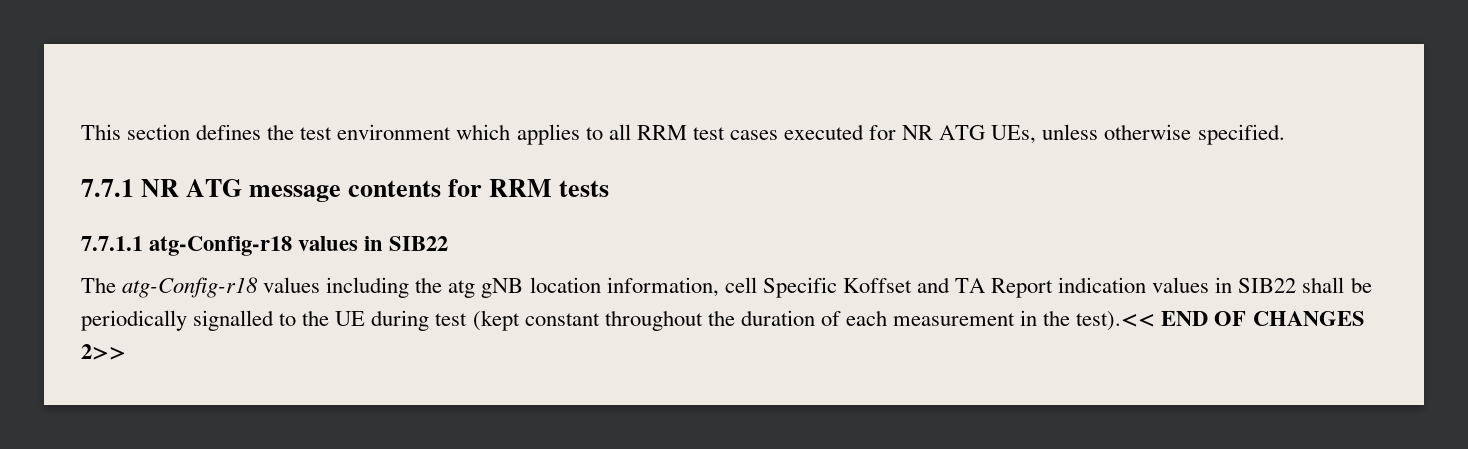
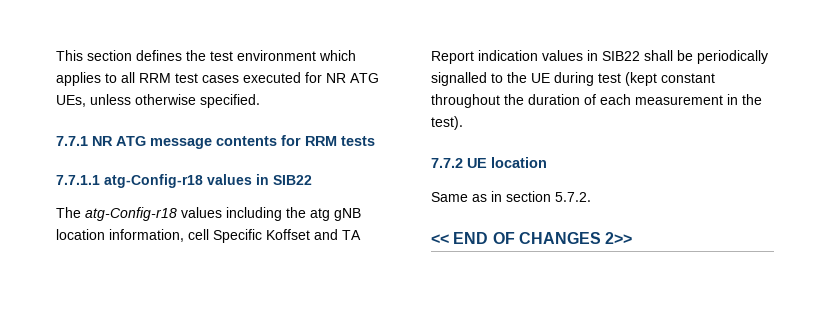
- The atg-Config-r18 values including the atg gNB location information, cell Specific Koffset and TA Report indication values in SIB22 shall be periodically signalled to the UE during test (kept constant throughout the duration of each measurement in the test).<< END OF CHANGES 2>>
+ The atg-Config-r18 values including the atg gNB location information, cell Specific Koffset and TA Report indication values in SIB22 shall be periodically signalled to the UE during test (kept constant throughout the duration of each measurement in the test).
+ 7.7.2 UE location
+ Same as in section 5.7.2.
+ << END OF CHANGES 2>>

